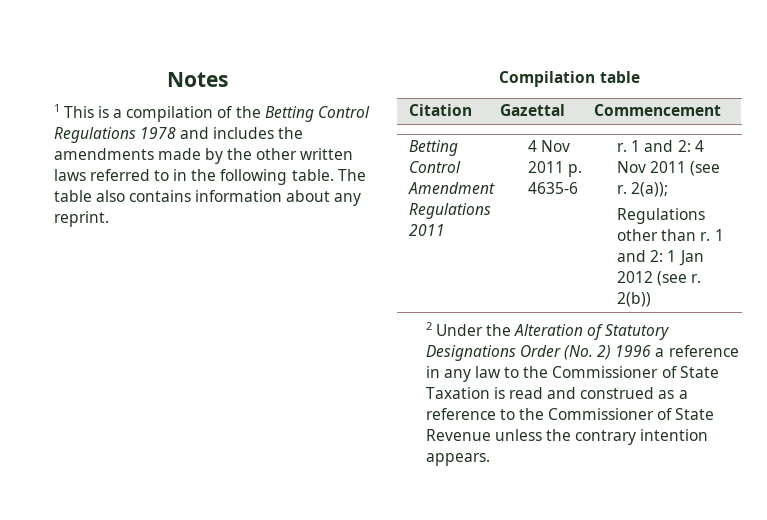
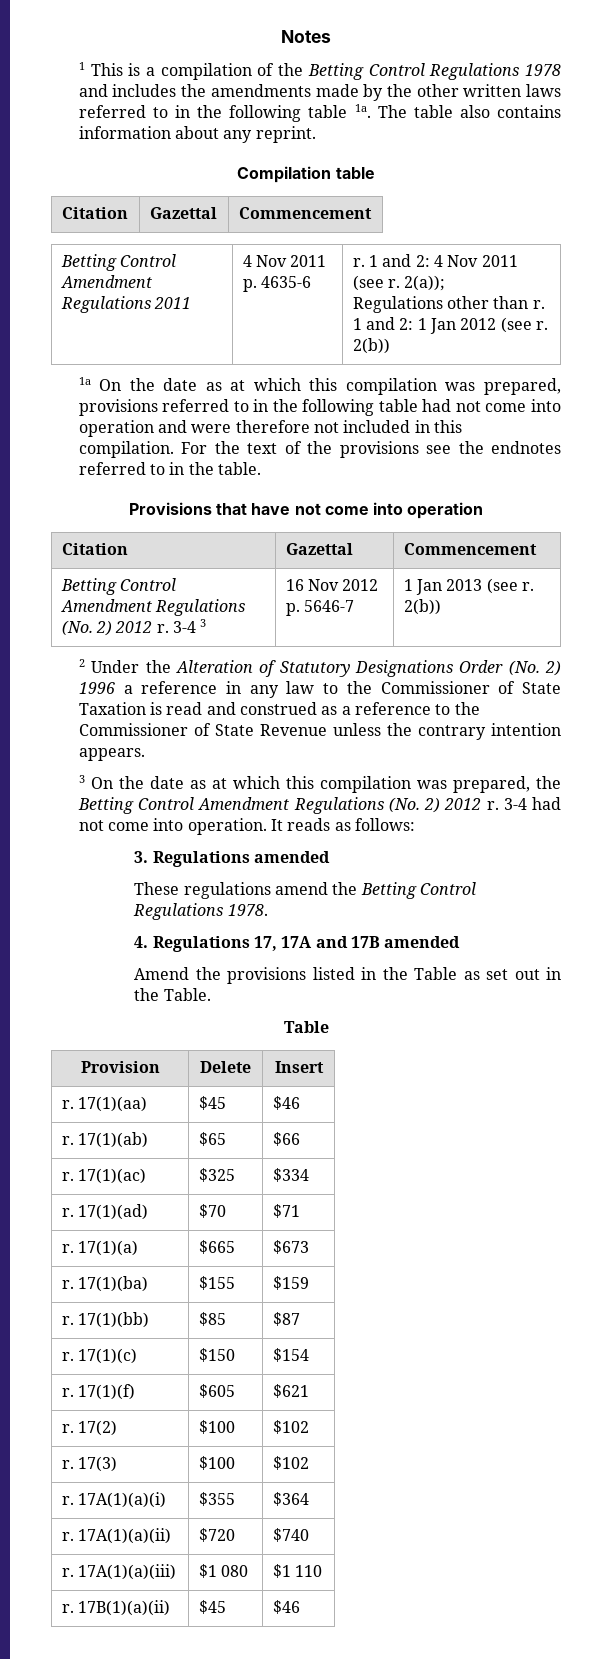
- 1 This is a compilation of the Betting Control Regulations 1978 and includes the amendments made by the other written laws referred to in the following table.
+ 1 This is a compilation of the Betting Control Regulations 1978 and includes the amendments made by the other written laws referred to in the following table 1a.
+ 1a On the date as at which this compilation was prepared, provisions referred to in the following table had not come into operation and were therefore not included in this compilation. For the text of the provisions see the endnotes referred to in the table.
+ Provisions that have not come into operation
+ Citation | Gazettal | Commencement
+ Betting Control Amendment Regulations (No. 2) 2012 r. 3-4 3 | 16 Nov 2012 p. 5646-7 | 1 Jan 2013 (see r. 2(b))
+ 3 On the date as at which this compilation was prepared, the Betting Control Amendment Regulations (No. 2) 2012 r. 3-4 had not come into operation. It reads as follows:
+ 3. Regulations amended
+ These regulations amend the Betting Control Regulations 1978.
+ 4. Regulations 17, 17A and 17B amended
+ Amend the provisions listed in the Table as set out in the Table.
+ Table
+ Provision | Delete | Insert
+ r. 17(1)(aa) | $45 | $46
+ r. 17(1)(ab) | $65 | $66
+ r. 17(1)(ac) | $325 | $334
+ r. 17(1)(ad) | $70 | $71
+ r. 17(1)(a) | $665 | $673
+ r. 17(1)(ba) | $155 | $159
+ r. 17(1)(bb) | $85 | $87
+ r. 17(1)(c) | $150 | $154
+ r. 17(1)(f) | $605 | $621
+ r. 17(2) | $100 | $102
+ r. 17(3) | $100 | $102
+ r. 17A(1)(a)(i) | $355 | $364
+ r. 17A(1)(a)(ii) | $720 | $740
+ r. 17A(1)(a)(iii) | $1 080 | $1 110
+ r. 17B(1)(a)(ii) | $45 | $46

